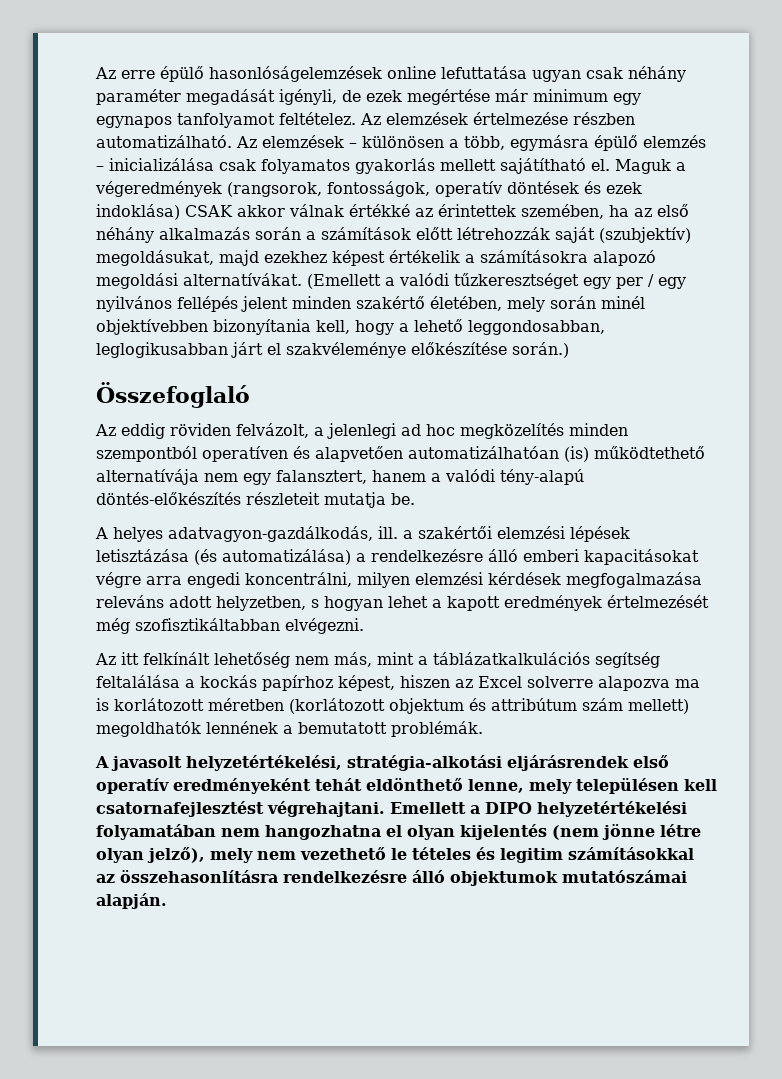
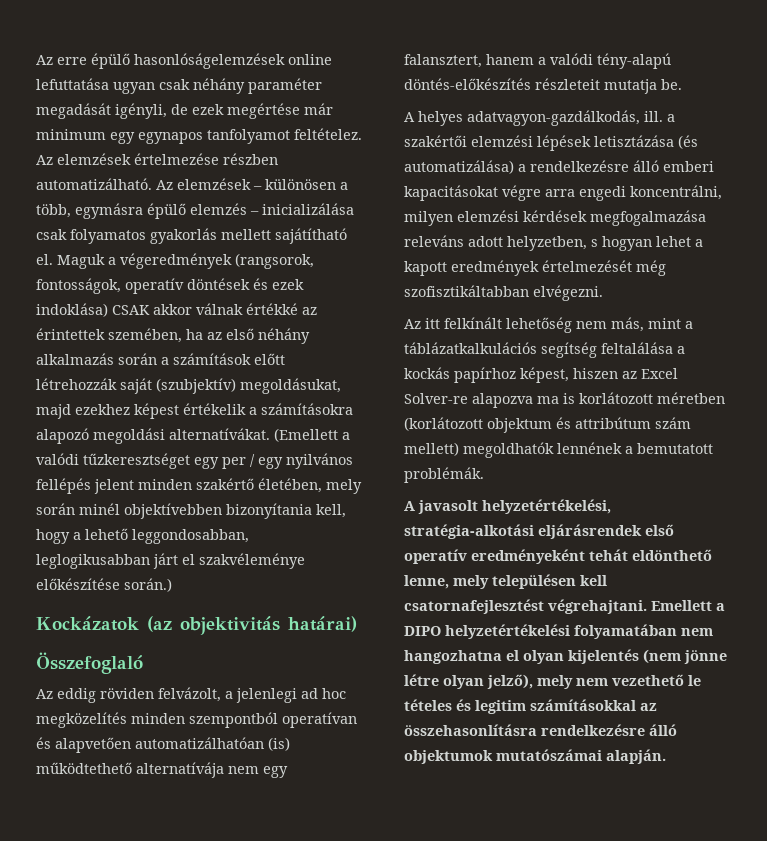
+ Kockázatok (az objektivitás határai)
- Az eddig röviden felvázolt, a jelenlegi ad hoc megközelítés minden szempontból operatíven és alapvetően automatizálhatóan (is) működtethető alternatívája nem egy falansztert, hanem a valódi tény-alapú döntés-előkészítés részleteit mutatja be.
+ Az eddig röviden felvázolt, a jelenlegi ad hoc megközelítés minden szempontból operatívan és alapvetően automatizálhatóan (is) működtethető alternatívája nem egy falansztert, hanem a valódi tény-alapú döntés-előkészítés részleteit mutatja be.
- Az itt felkínált lehetőség nem más, mint a táblázatkalkulációs segítség feltalálása a kockás papírhoz képest, hiszen az Excel solverre alapozva ma is korlátozott méretben (korlátozott objektum és attribútum szám mellett) megoldhatók lennének a bemutatott problémák.
+ Az itt felkínált lehetőség nem más, mint a táblázatkalkulációs segítség feltalálása a kockás papírhoz képest, hiszen az Excel Solver-re alapozva ma is korlátozott méretben (korlátozott objektum és attribútum szám mellett) megoldhatók lennének a bemutatott problémák.

